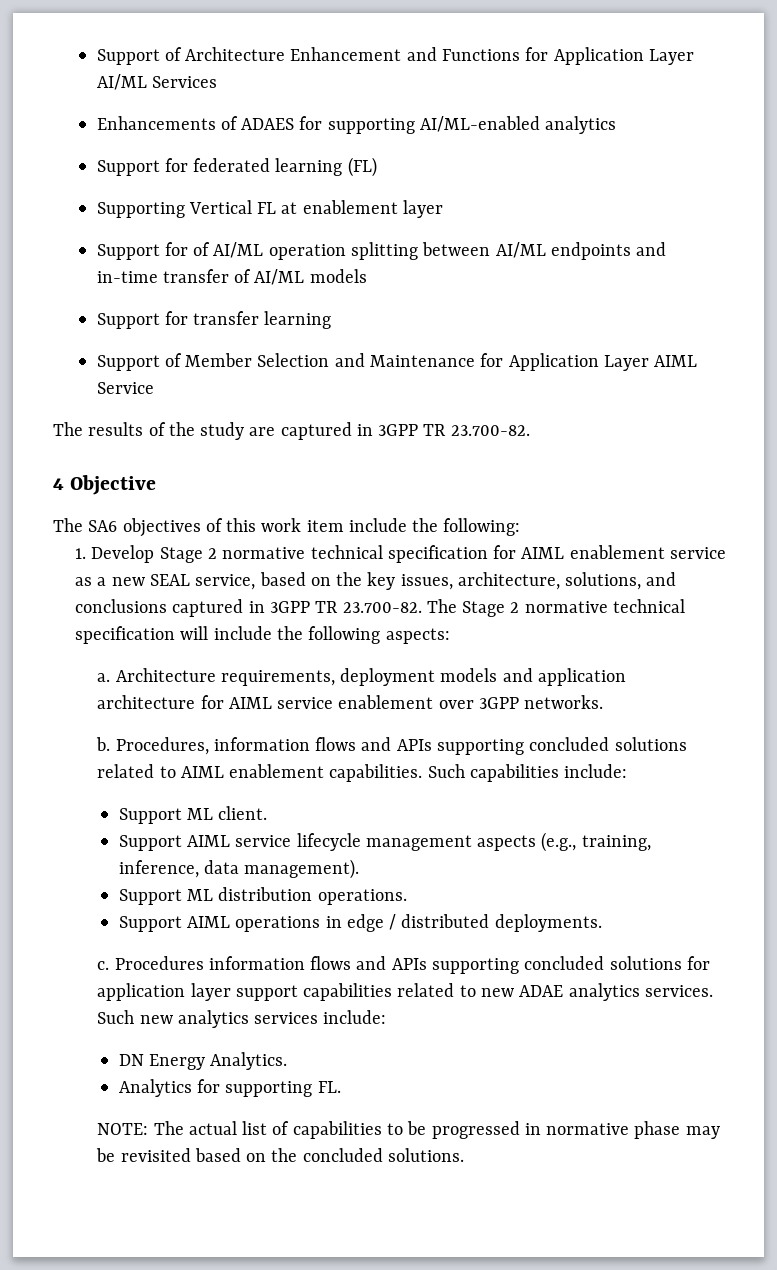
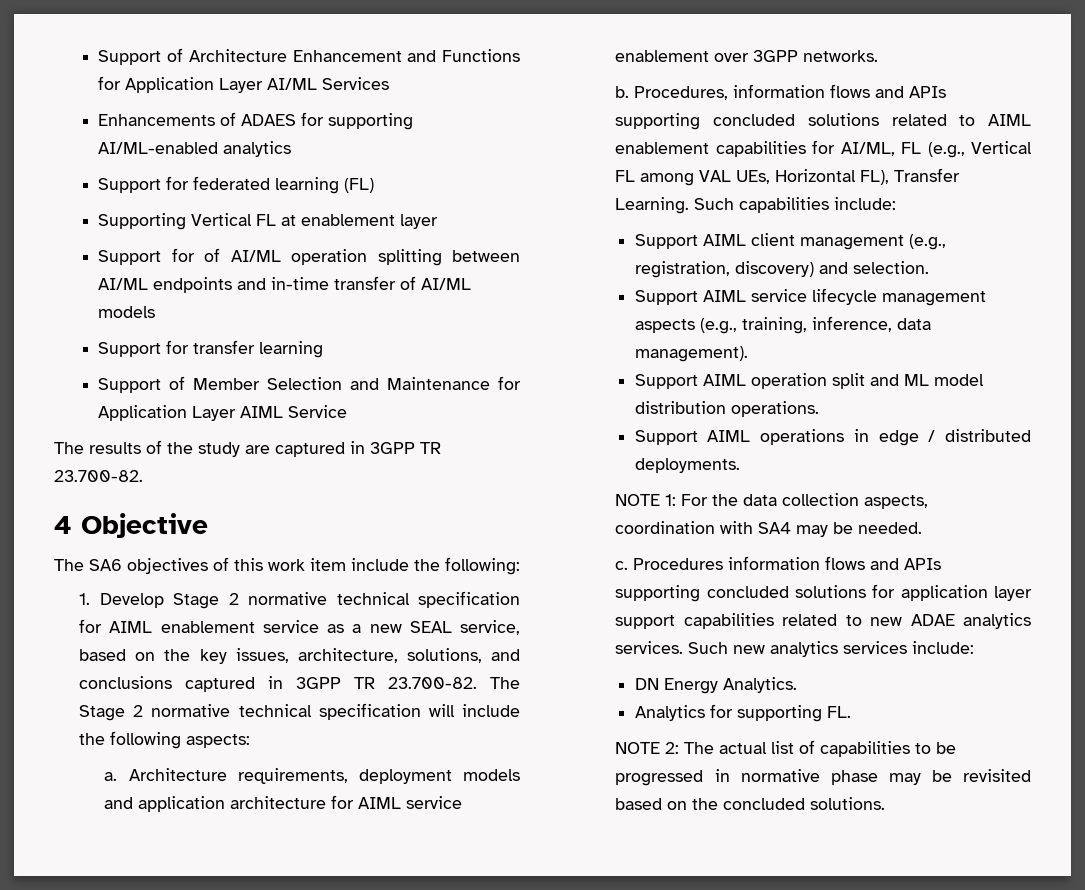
- Procedures, information flows and APIs supporting concluded solutions related to AIML enablement capabilities. Such capabilities include:
- Support ML client.
+ Procedures, information flows and APIs supporting concluded solutions related to AIML enablement capabilities for AI/ML, FL (e.g., Vertical FL among VAL UEs, Horizontal FL), Transfer Learning. Such capabilities include:
+ Support AIML client management (e.g., registration, discovery) and selection.
- Support ML distribution operations.
+ Support AIML operation split and ML model distribution operations.
+ NOTE 1: For the data collection aspects, coordination with SA4 may be needed.
- NOTE: The actual list of capabilities to be progressed in normative phase may be revisited based on the concluded solutions.
+ NOTE 2: The actual list of capabilities to be progressed in normative phase may be revisited based on the concluded solutions.

